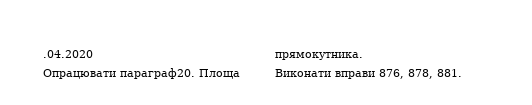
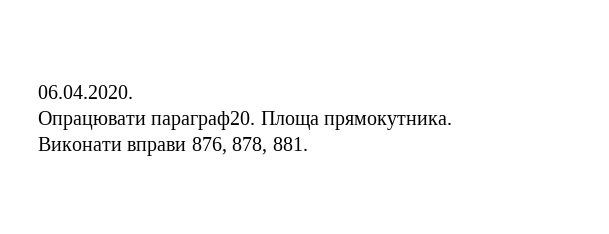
- .04.2020
+ 06.04.2020.

